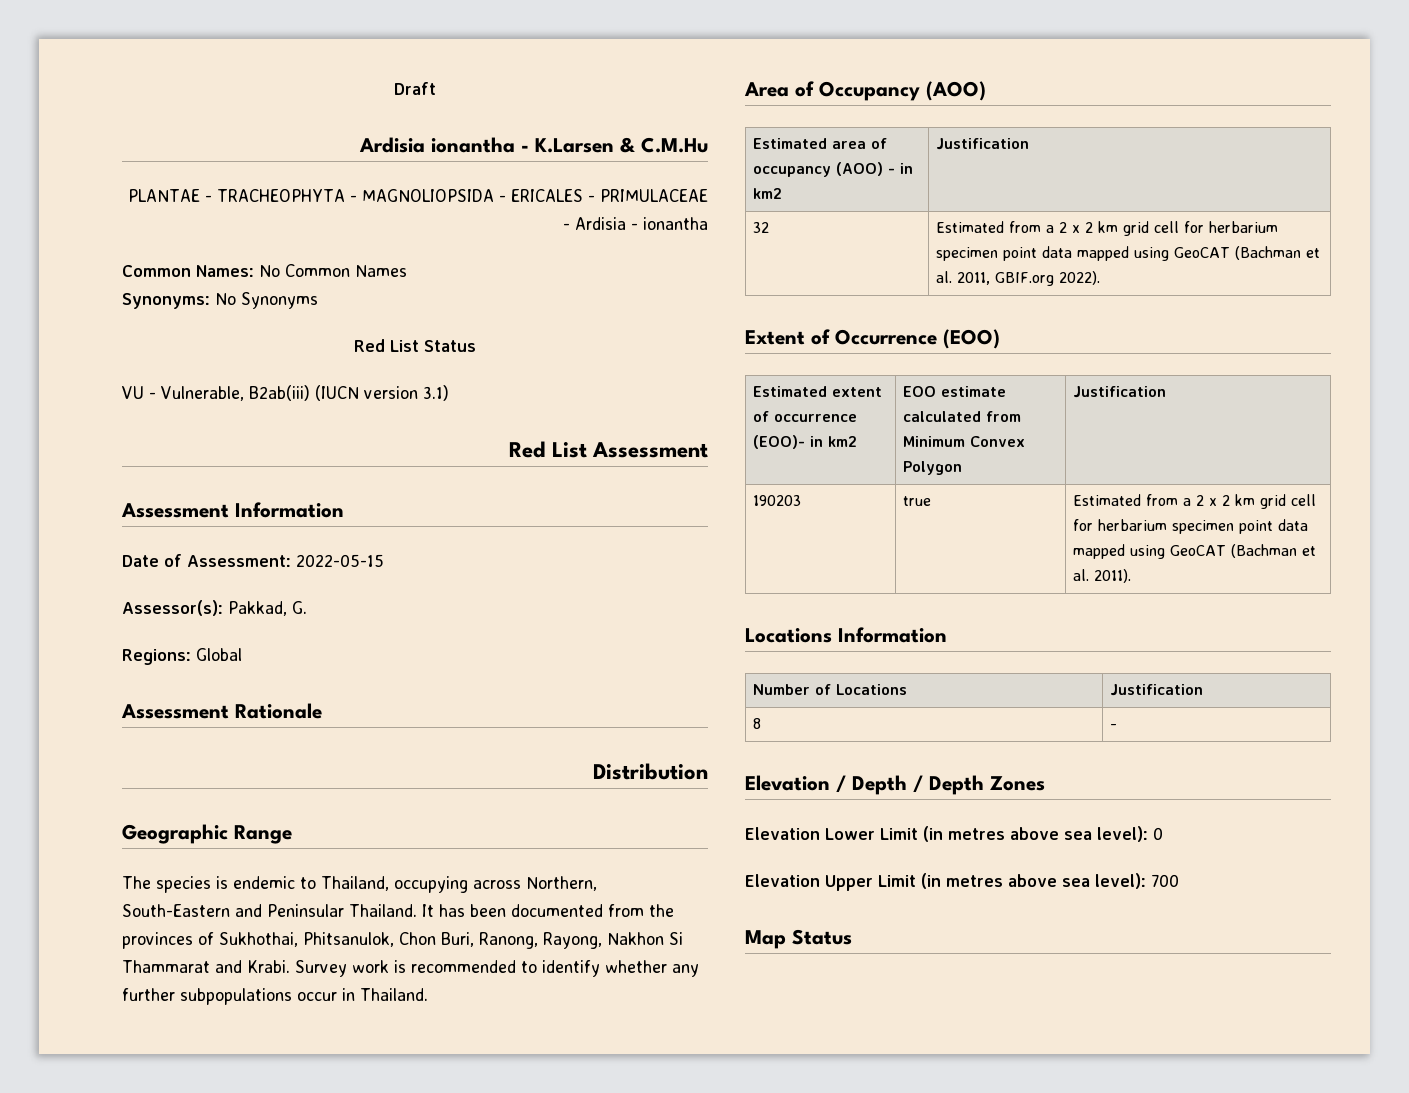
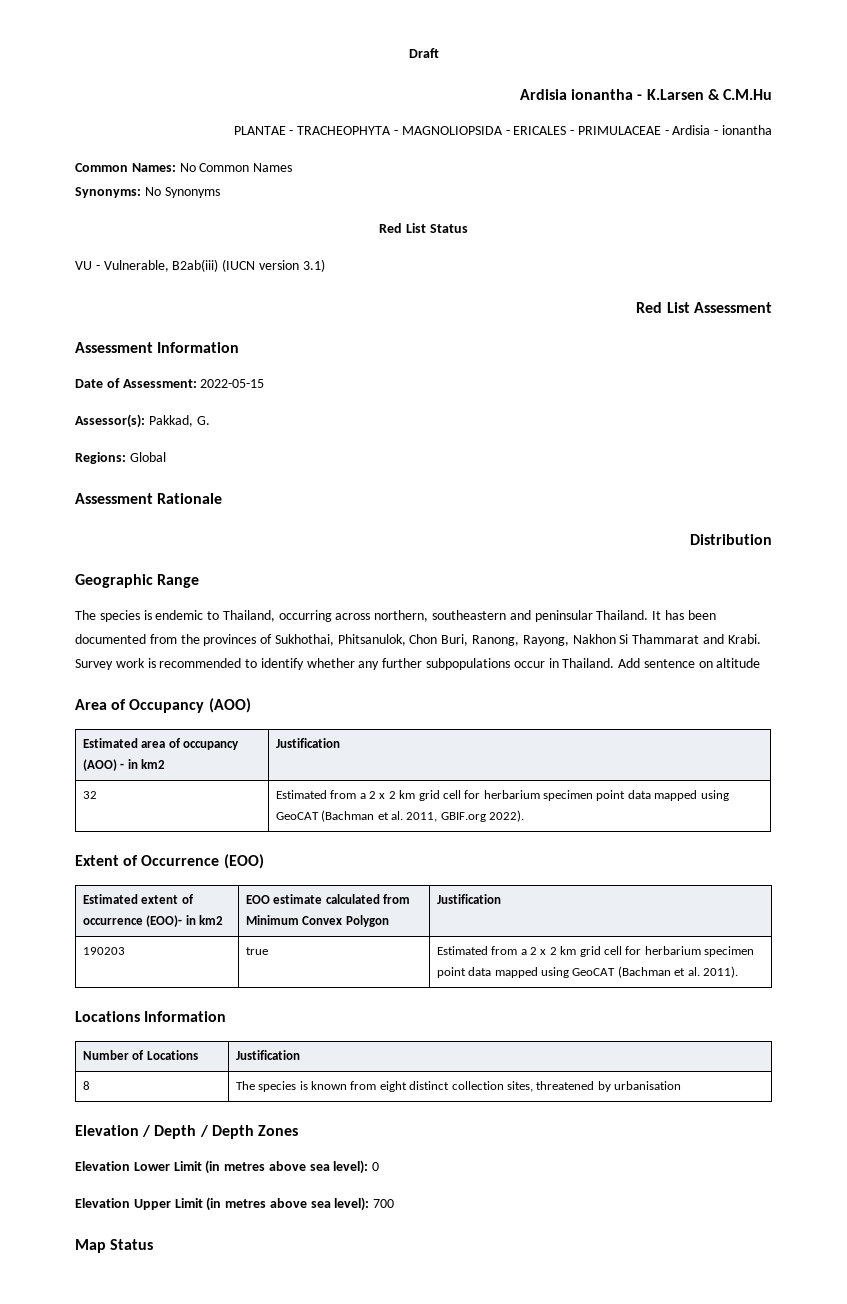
- The species is endemic to Thailand, occupying across Northern, South-Eastern and Peninsular Thailand.
+ The species is endemic to Thailand, occurring across northern, southeastern and peninsular Thailand.
+ Add sentence on altitude
- 8 | -
+ 8 | The species is known from eight distinct collection sites, threatened by urbanisation

